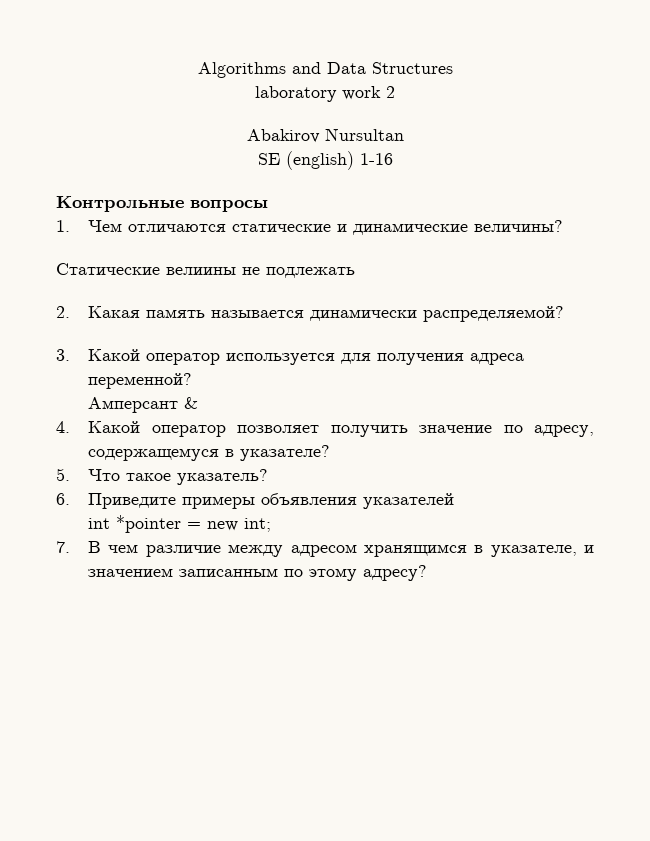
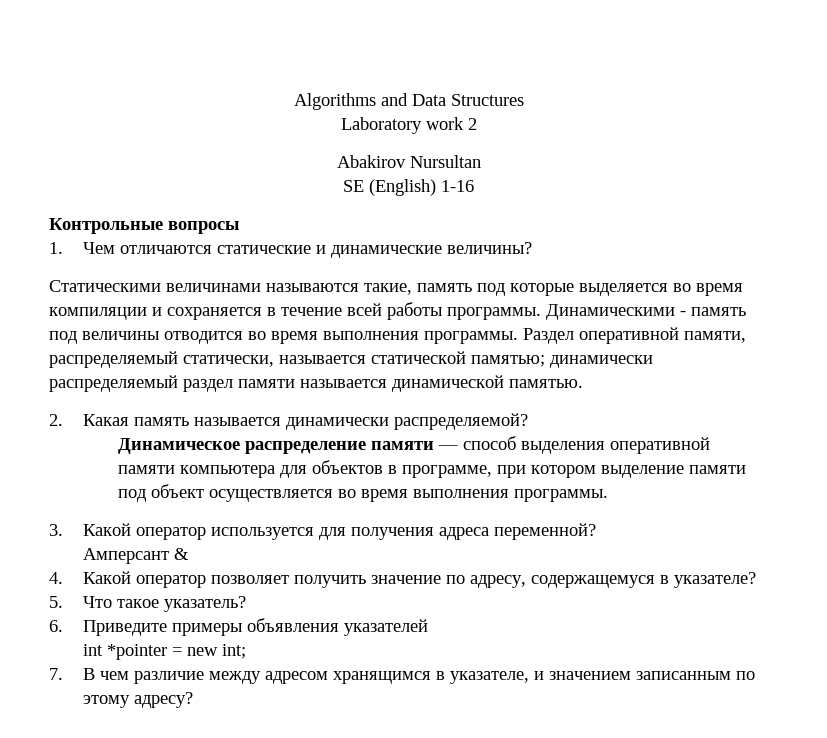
- laboratory work 2
+ Laboratory work 2
- SE (english) 1-16
+ SE (English) 1-16
- Статические велиины не подлежать
+ Статическими величинами называются такие, память под которые выделяется во время компиляции и сохраняется в течение всей работы программы. Динамическими - память под величины отводится во время выполнения программы. Раздел оперативной памяти, распределяемый статически, называется статической памятью; динамически распределяемый раздел памяти называется динамической памятью.
+ Динамическое распределение памяти — способ выделения оперативной памяти компьютера для объектов в программе, при котором выделение памяти под объект осуществляется во время выполнения программы.

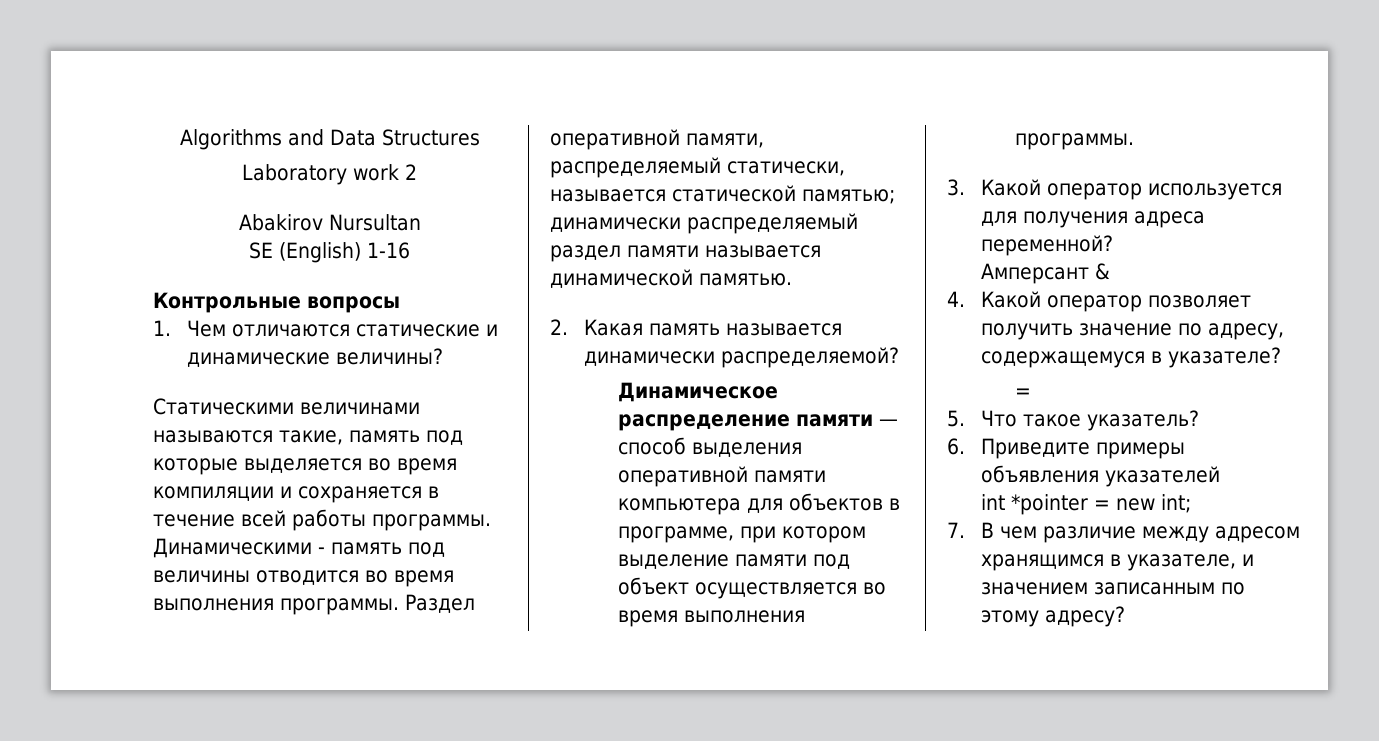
  4. Какой оператор позволяет получить значение по адресу, содержащемуся в указателе?
+ =

